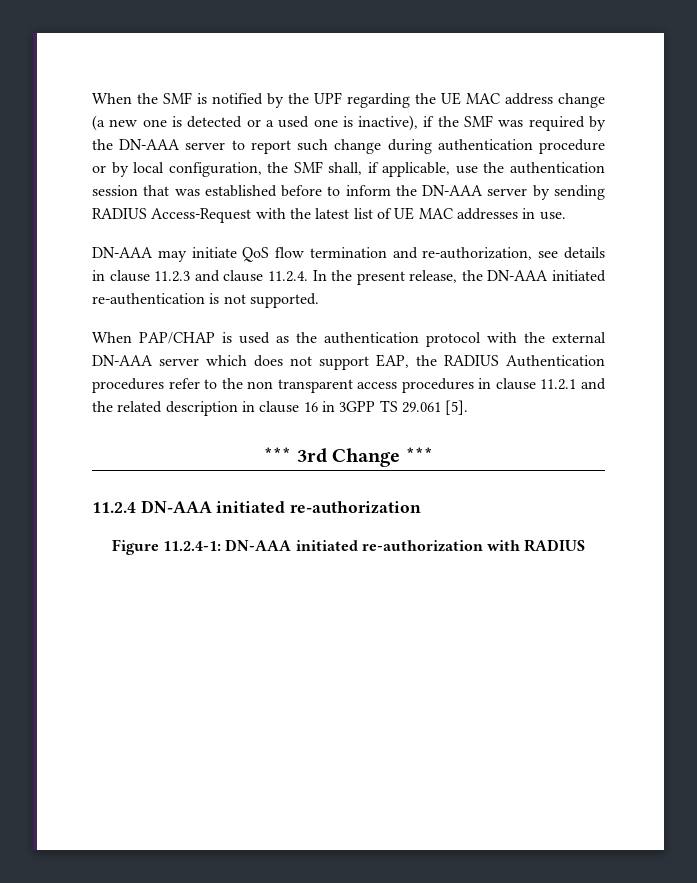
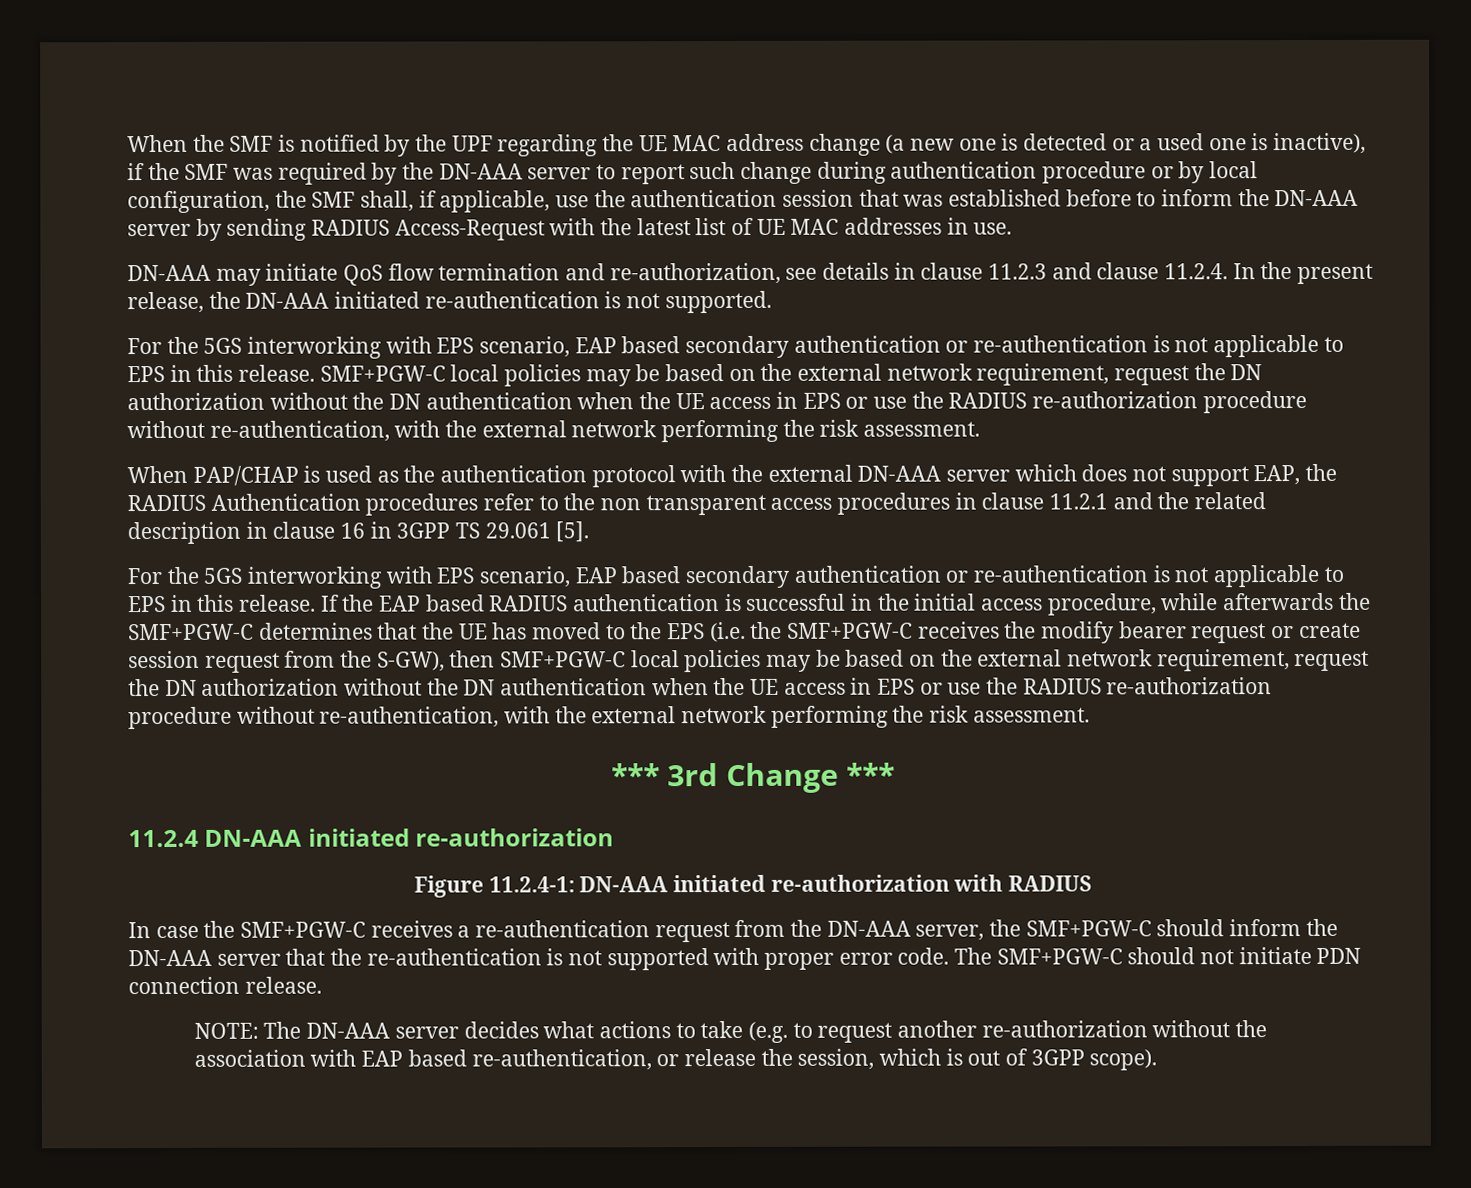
+ For the 5GS interworking with EPS scenario, EAP based secondary authentication or re-authentication is not applicable to EPS in this release. SMF+PGW-C local policies may be based on the external network requirement, request the DN authorization without the DN authentication when the UE access in EPS or use the RADIUS re-authorization procedure without re-authentication, with the external network performing the risk assessment.
+ For the 5GS interworking with EPS scenario, EAP based secondary authentication or re-authentication is not applicable to EPS in this release. If the EAP based RADIUS authentication is successful in the initial access procedure, while afterwards the SMF+PGW-C determines that the UE has moved to the EPS (i.e. the SMF+PGW-C receives the modify bearer request or create session request from the S-GW), then SMF+PGW-C local policies may be based on the external network requirement, request the DN authorization without the DN authentication when the UE access in EPS or use the RADIUS re-authorization procedure without re-authentication, with the external network performing the risk assessment.
+ In case the SMF+PGW-C receives a re-authentication request from the DN-AAA server, the SMF+PGW-C should inform the DN-AAA server that the re-authentication is not supported with proper error code. The SMF+PGW-C should not initiate PDN connection release.
+ NOTE: The DN-AAA server decides what actions to take (e.g. to request another re-authorization without the association with EAP based re-authentication, or release the session, which is out of 3GPP scope).

